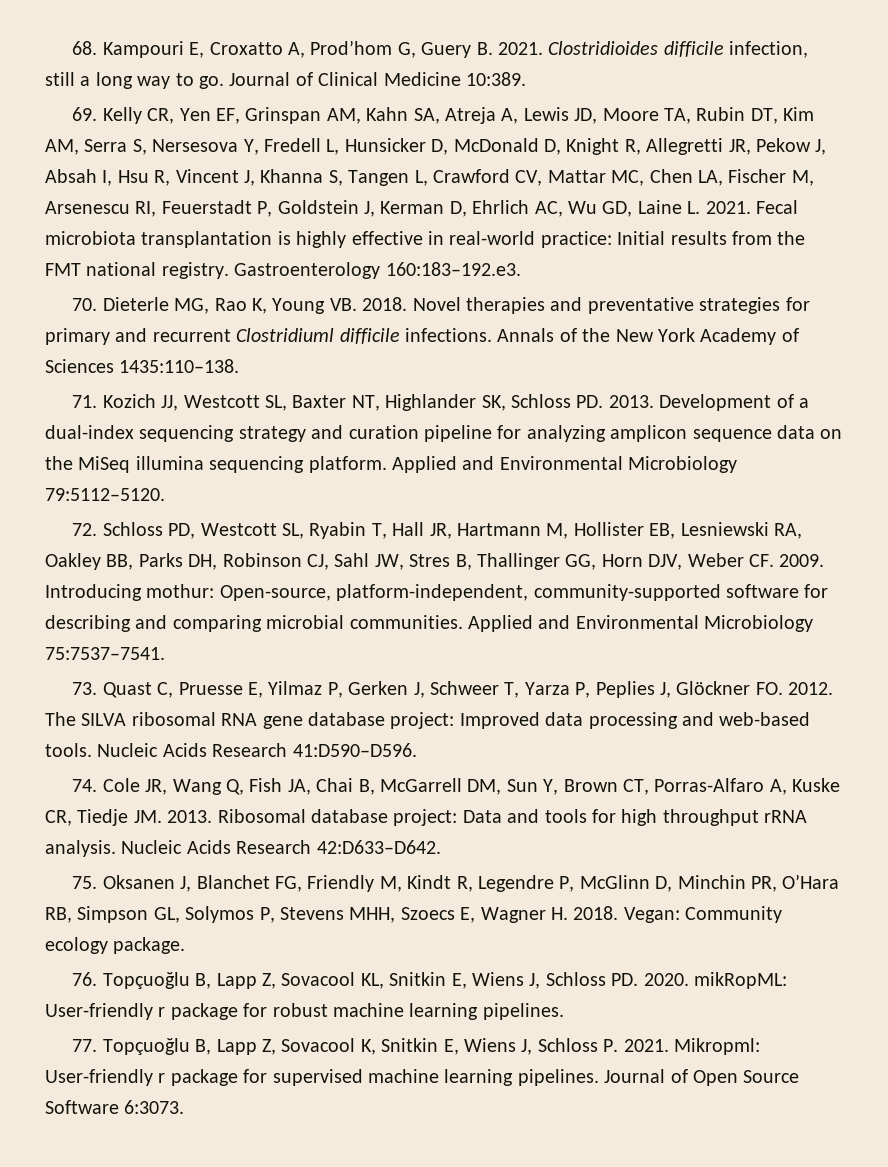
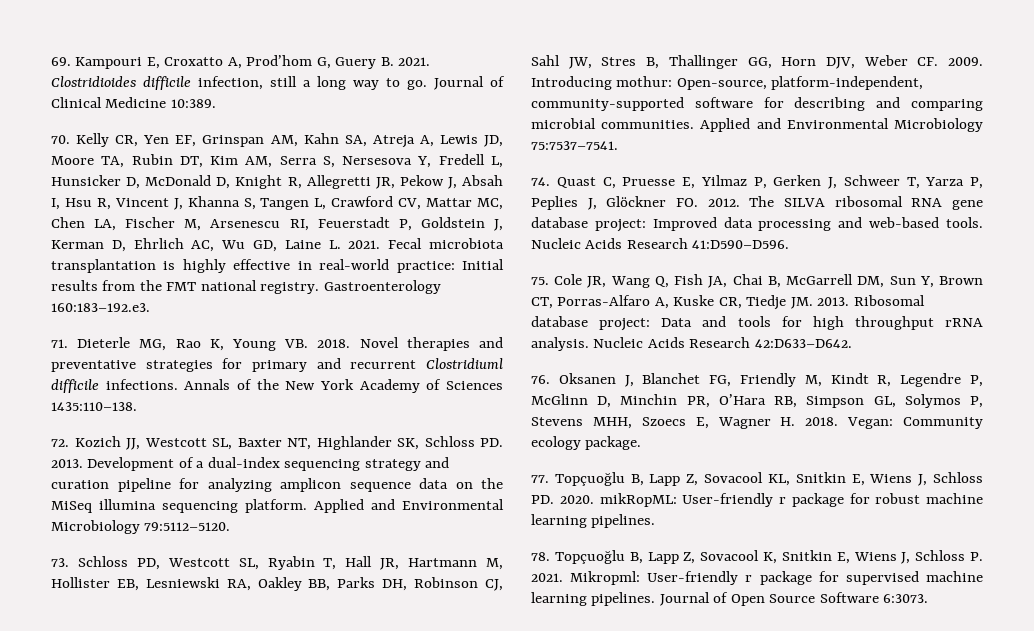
- 68. Kampouri E, Croxatto A, Prod’hom G, Guery B. 2021.
+ 69. Kampouri E, Croxatto A, Prod’hom G, Guery B. 2021.
- 69. Kelly CR, Yen EF, Grinspan AM, Kahn SA, Atreja A, Lewis JD, Moore TA, Rubin DT, Kim AM, Serra S, Nersesova Y, Fredell L, Hunsicker D, McDonald D, Knight R, Allegretti JR, Pekow J, Absah I, Hsu R, Vincent J, Khanna S, Tangen L, Crawford CV, Mattar MC, Chen LA, Fischer M, Arsenescu RI, Feuerstadt P, Goldstein J, Kerman D, Ehrlich AC, Wu GD, Laine L. 2021.
+ 70. Kelly CR, Yen EF, Grinspan AM, Kahn SA, Atreja A, Lewis JD, Moore TA, Rubin DT, Kim AM, Serra S, Nersesova Y, Fredell L, Hunsicker D, McDonald D, Knight R, Allegretti JR, Pekow J, Absah I, Hsu R, Vincent J, Khanna S, Tangen L, Crawford CV, Mattar MC, Chen LA, Fischer M, Arsenescu RI, Feuerstadt P, Goldstein J, Kerman D, Ehrlich AC, Wu GD, Laine L. 2021.
- 70. Dieterle MG, Rao K, Young VB. 2018.
+ 71. Dieterle MG, Rao K, Young VB. 2018.
- 71. Kozich JJ, Westcott SL, Baxter NT, Highlander SK, Schloss PD. 2013.
+ 72. Kozich JJ, Westcott SL, Baxter NT, Highlander SK, Schloss PD. 2013.
- 72. Schloss PD, Westcott SL, Ryabin T, Hall JR, Hartmann M, Hollister EB, Lesniewski RA, Oakley BB, Parks DH, Robinson CJ, Sahl JW, Stres B, Thallinger GG, Horn DJV, Weber CF. 2009.
+ 73. Schloss PD, Westcott SL, Ryabin T, Hall JR, Hartmann M, Hollister EB, Lesniewski RA, Oakley BB, Parks DH, Robinson CJ, Sahl JW, Stres B, Thallinger GG, Horn DJV, Weber CF. 2009.
- 73. Quast C, Pruesse E, Yilmaz P, Gerken J, Schweer T, Yarza P, Peplies J, Glöckner FO. 2012.
+ 74. Quast C, Pruesse E, Yilmaz P, Gerken J, Schweer T, Yarza P, Peplies J, Glöckner FO. 2012.
- 74. Cole JR, Wang Q, Fish JA, Chai B, McGarrell DM, Sun Y, Brown CT, Porras-Alfaro A, Kuske CR, Tiedje JM. 2013.
+ 75. Cole JR, Wang Q, Fish JA, Chai B, McGarrell DM, Sun Y, Brown CT, Porras-Alfaro A, Kuske CR, Tiedje JM. 2013.
- 75. Oksanen J, Blanchet FG, Friendly M, Kindt R, Legendre P, McGlinn D, Minchin PR, O’Hara RB, Simpson GL, Solymos P, Stevens MHH, Szoecs E, Wagner H. 2018.
+ 76. Oksanen J, Blanchet FG, Friendly M, Kindt R, Legendre P, McGlinn D, Minchin PR, O’Hara RB, Simpson GL, Solymos P, Stevens MHH, Szoecs E, Wagner H. 2018.
- 76. Topçuoğlu B, Lapp Z, Sovacool KL, Snitkin E, Wiens J, Schloss PD. 2020. mikRopML: User-friendly r package for robust machine learning pipelines.
+ 77. Topçuoğlu B, Lapp Z, Sovacool KL, Snitkin E, Wiens J, Schloss PD. 2020. mikRopML: User-friendly r package for robust machine learning pipelines.
- 77. Topçuoğlu B, Lapp Z, Sovacool K, Snitkin E, Wiens J, Schloss P. 2021.
+ 78. Topçuoğlu B, Lapp Z, Sovacool K, Snitkin E, Wiens J, Schloss P. 2021.

